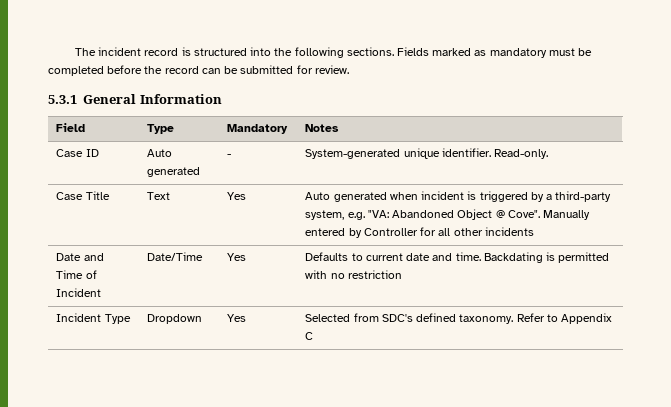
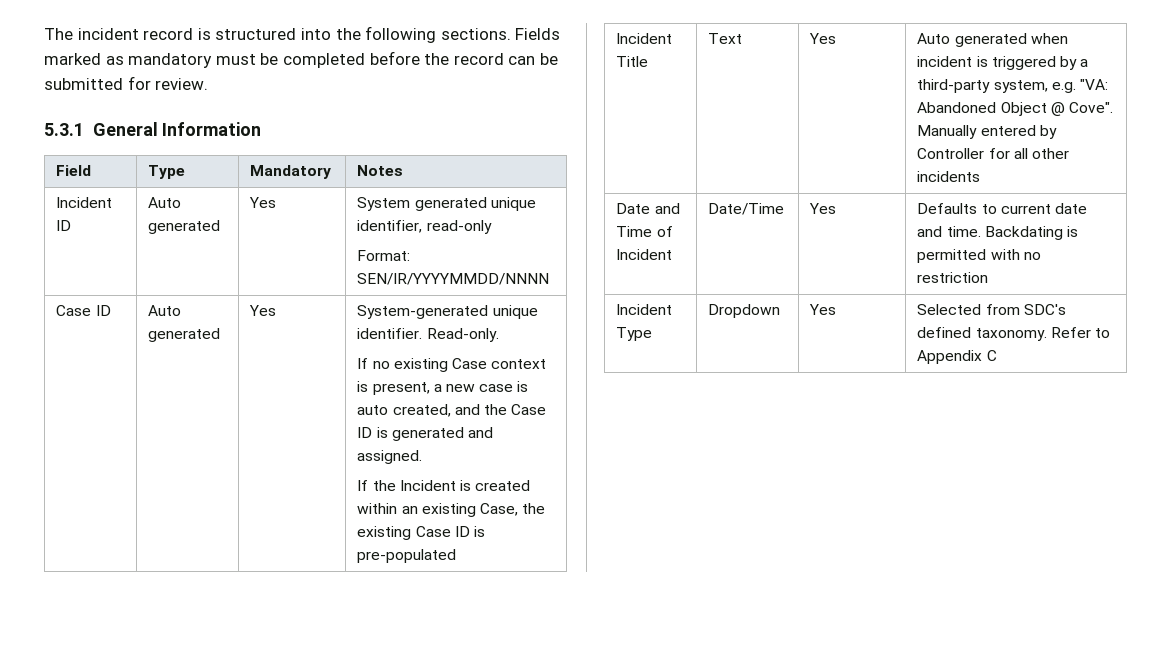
+ Incident ID | Auto generated | Yes | System generated unique identifier, read-only
+ Format: SEN/IR/YYYYMMDD/NNNN
- Case ID | Auto generated | -
+ Case ID | Auto generated | Yes
- Case Title | Text | Yes | Auto generated when incident is triggered by a third-party system, e.g. "VA: Abandoned Object @ Cove". Manually entered by Controller for all other incidents
+ If no existing Case context is present, a new case is auto created, and the Case ID is generated and assigned.
+ If the Incident is created within an existing Case, the existing Case ID is pre-populated
+ Incident Title | Text | Yes | Auto generated when incident is triggered by a third-party system, e.g. "VA: Abandoned Object @ Cove". Manually entered by Controller for all other incidents

